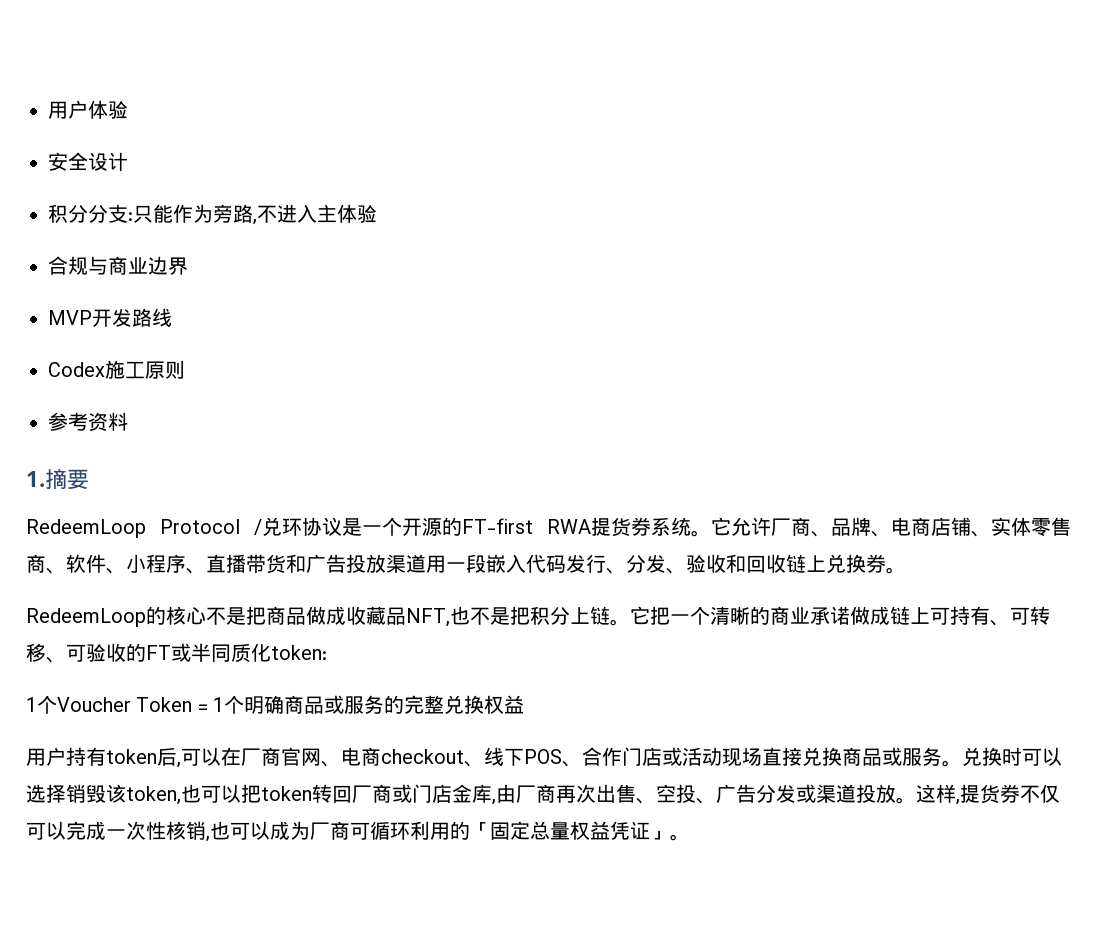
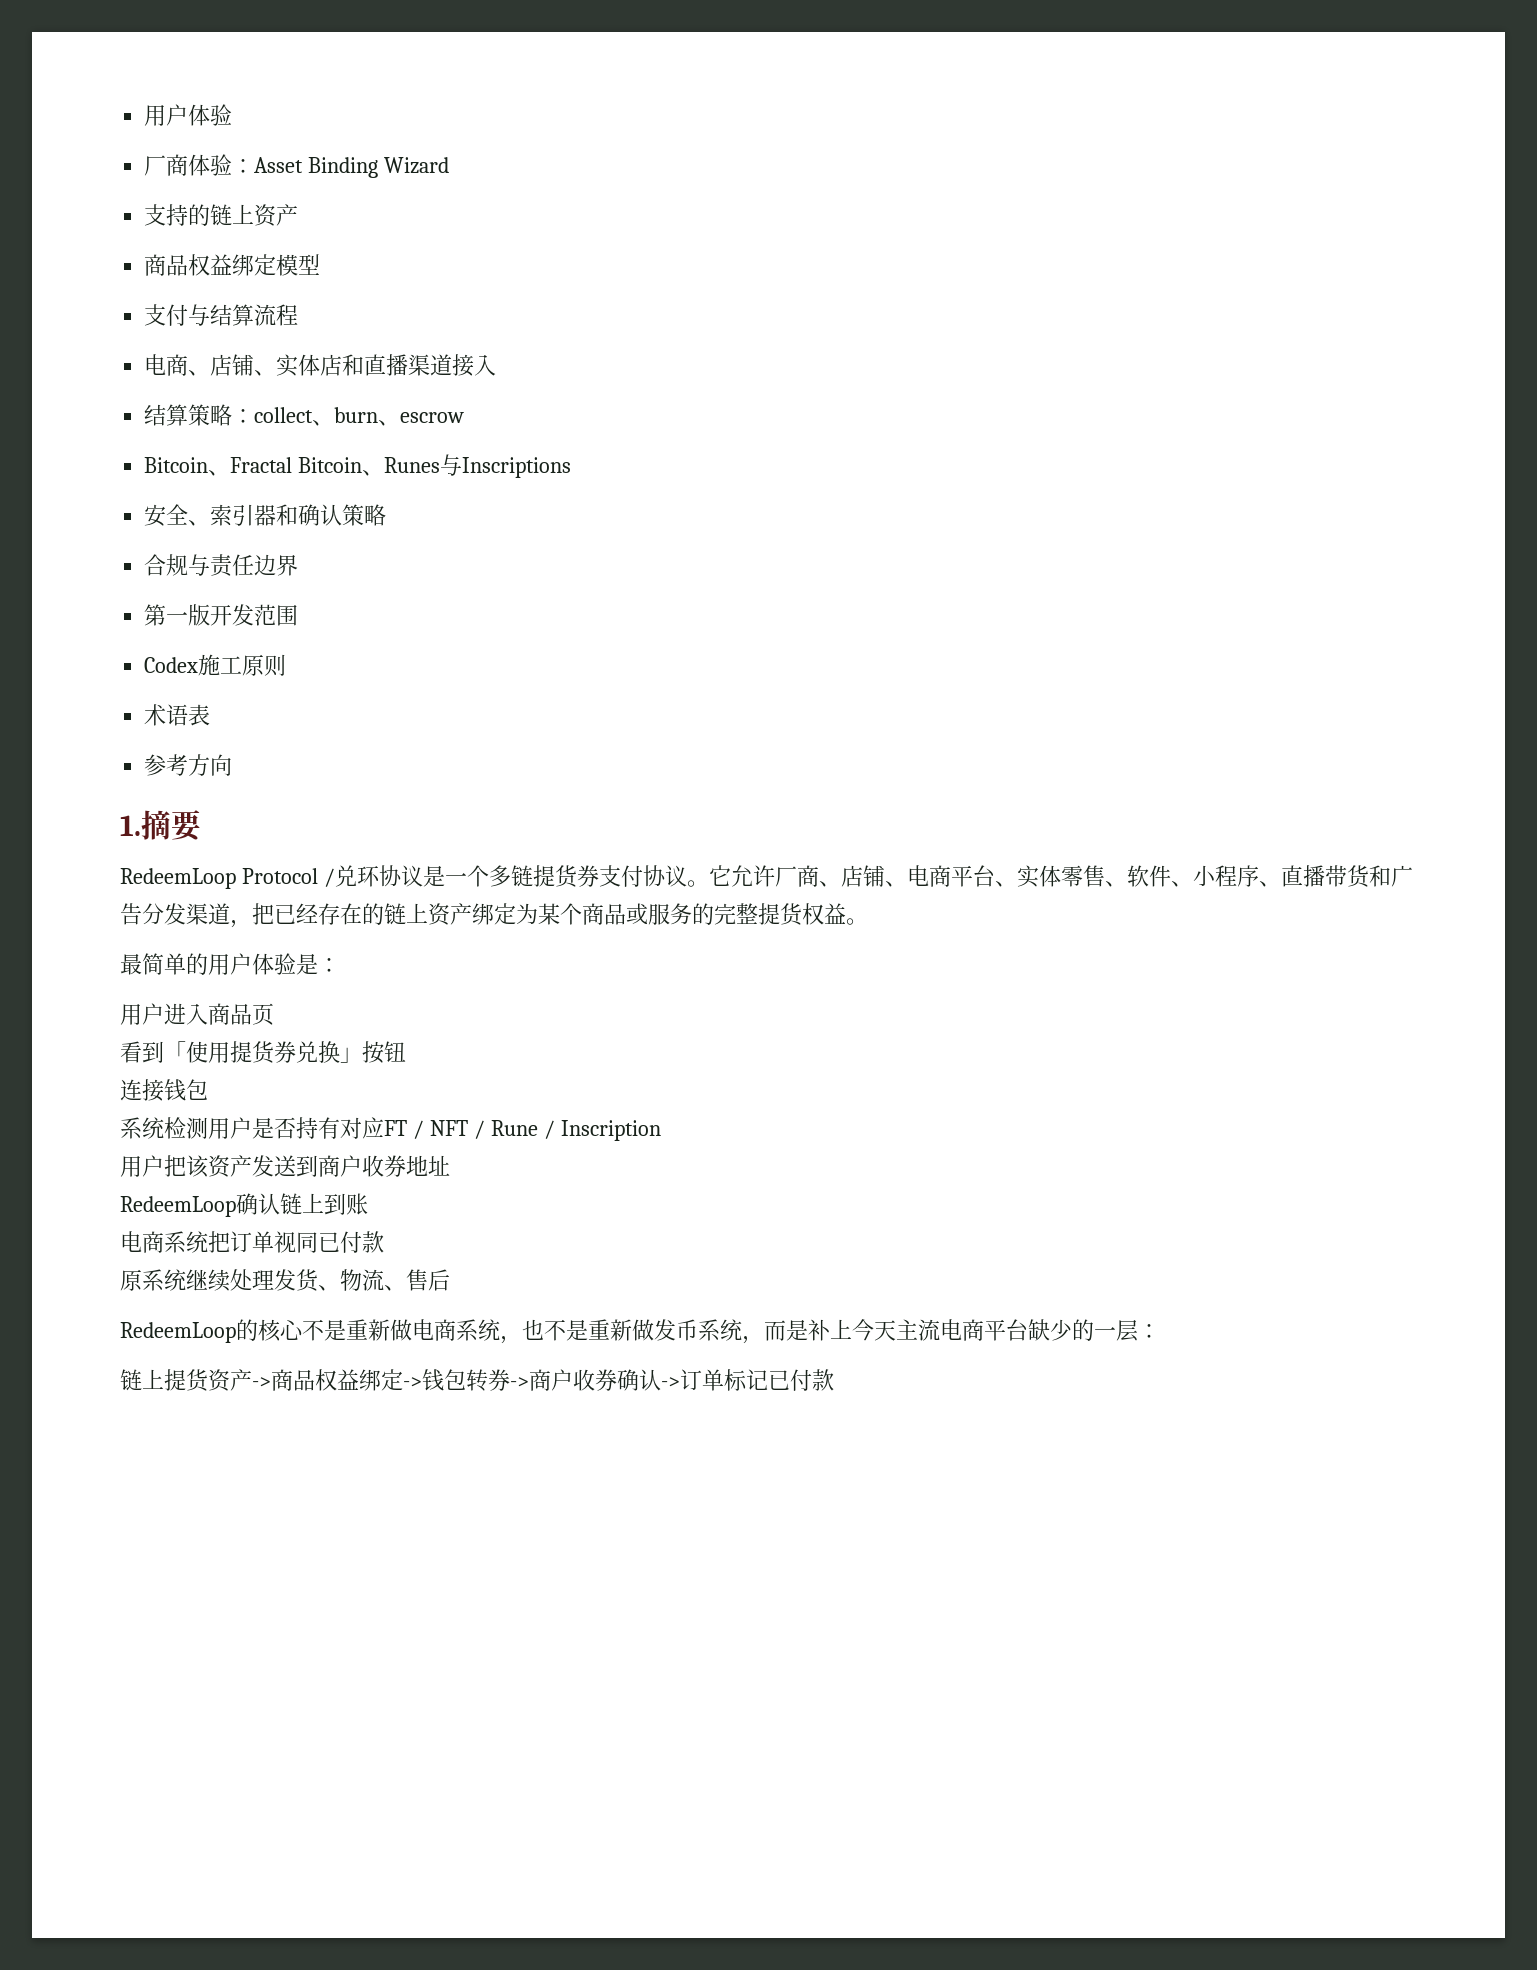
- 安全设计
- 积分分支:只能作为旁路,不进入主体验
+ 厂商体验：Asset Binding Wizard
+ 支持的链上资产
+ 商品权益绑定模型
+ 支付与结算流程
+ 电商、店铺、实体店和直播渠道接入
+ 结算策略：collect、burn、escrow
+ Bitcoin、Fractal Bitcoin、Runes与Inscriptions
+ 安全、索引器和确认策略
- 合规与商业边界
+ 合规与责任边界
- MVP开发路线
+ 第一版开发范围
+ 术语表
- 参考资料
+ 参考方向
- RedeemLoop Protocol /兑环协议是一个开源的FT-first RWA提货券系统。它允许厂商、品牌、电商店铺、实体零售商、软件、小程序、直播带货和广告投放渠道用一段嵌入代码发行、分发、验收和回收链上兑换券。
- RedeemLoop的核心不是把商品做成收藏品NFT,也不是把积分上链。它把一个清晰的商业承诺做成链上可持有、可转移、可验收的FT或半同质化token:
- 1个Voucher Token = 1个明确商品或服务的完整兑换权益
- 用户持有token后,可以在厂商官网、电商checkout、线下POS、合作门店或活动现场直接兑换商品或服务。兑换时可以选择销毁该token,也可以把token转回厂商或门店金库,由厂商再次出售、空投、广告分发或渠道投放。这样,提货券不仅可以完成一次性核销,也可以成为厂商可循环利用的「固定总量权益凭证」。
+ RedeemLoop Protocol /兑环协议是一个多链提货券支付协议。它允许厂商、店铺、电商平台、实体零售、软件、小程序、直播带货和广告分发渠道，把已经存在的链上资产绑定为某个商品或服务的完整提货权益。
+ 最简单的用户体验是：
+ 用户进入商品页
+ 看到「使用提货券兑换」按钮
+ 连接钱包
+ 系统检测用户是否持有对应FT / NFT / Rune / Inscription
+ 用户把该资产发送到商户收券地址
+ RedeemLoop确认链上到账
+ 电商系统把订单视同已付款
+ 原系统继续处理发货、物流、售后
+ RedeemLoop的核心不是重新做电商系统，也不是重新做发币系统，而是补上今天主流电商平台缺少的一层：
+ 链上提货资产->商品权益绑定->钱包转券->商户收券确认->订单标记已付款

